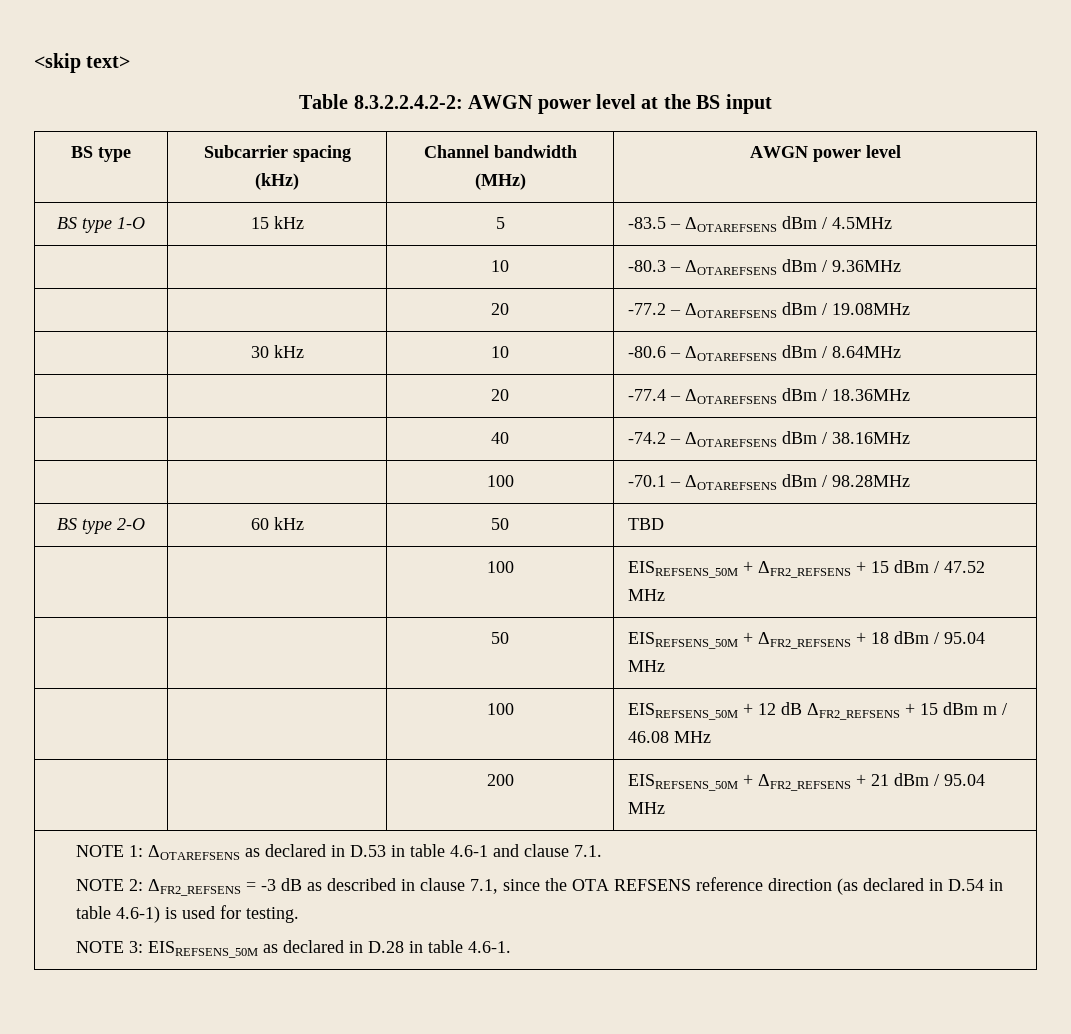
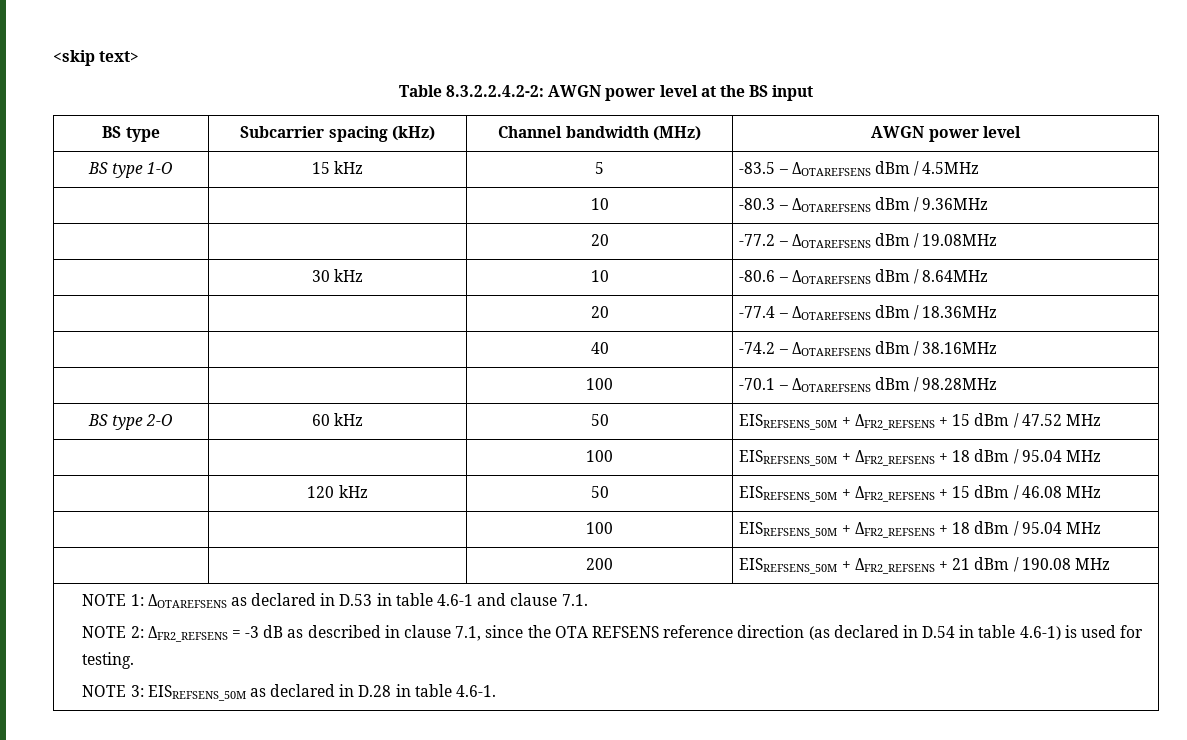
- BS type 2-O | 60 kHz | 50 | TBD
- | | 100 | EISREFSENS_50M + ΔFR2_REFSENS + 15 dBm / 47.52 MHz
- | | 50 | EISREFSENS_50M + ΔFR2_REFSENS + 18 dBm / 95.04 MHz
- | | 100 | EISREFSENS_50M + 12 dB ΔFR2_REFSENS + 15 dBm m / 46.08 MHz
+ BS type 2-O | 60 kHz | 50 | EISREFSENS_50M + ΔFR2_REFSENS + 15 dBm / 47.52 MHz
+ | | 100 | EISREFSENS_50M + ΔFR2_REFSENS + 18 dBm / 95.04 MHz
+ | 120 kHz | 50 | EISREFSENS_50M + ΔFR2_REFSENS + 15 dBm / 46.08 MHz
+ | | 100 | EISREFSENS_50M + ΔFR2_REFSENS + 18 dBm / 95.04 MHz
- | | 200 | EISREFSENS_50M + ΔFR2_REFSENS + 21 dBm / 95.04 MHz
+ | | 200 | EISREFSENS_50M + ΔFR2_REFSENS + 21 dBm / 190.08 MHz

